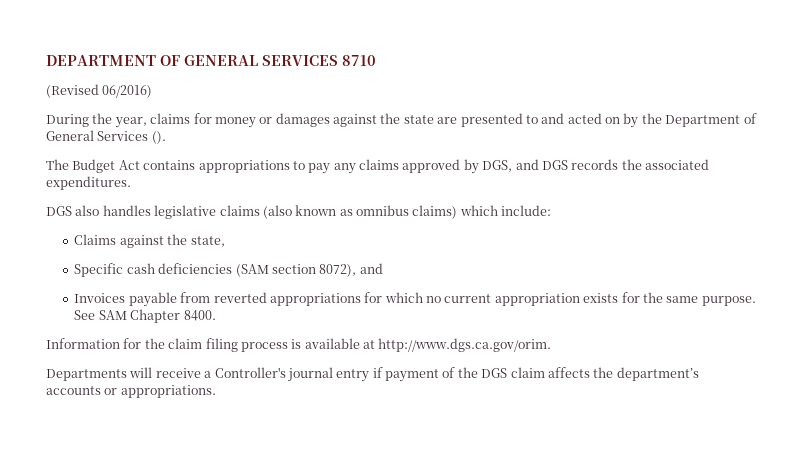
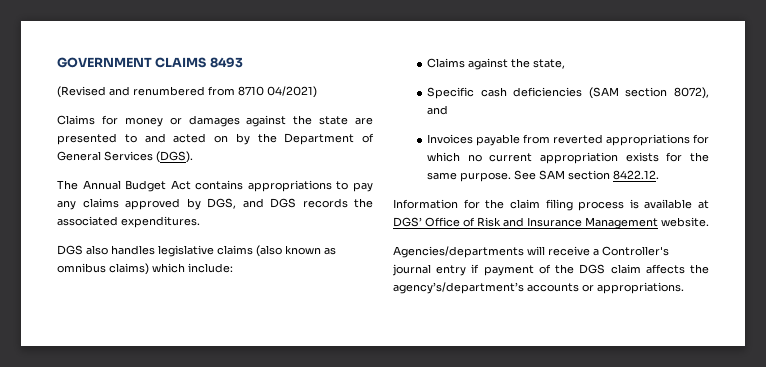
- DEPARTMENT OF GENERAL SERVICES 8710
- (Revised 06/2016)
- During the year, claims for money or damages against the state are presented to and acted on by the Department of General Services ().
+ GOVERNMENT CLAIMS 8493
+ (Revised and renumbered from 8710 04/2021)
+ Claims for money or damages against the state are presented to and acted on by the Department of General Services (DGS).
- The Budget Act contains appropriations to pay any claims approved by DGS, and DGS records the associated expenditures.
+ The Annual Budget Act contains appropriations to pay any claims approved by DGS, and DGS records the associated expenditures.
- See SAM Chapter 8400.
+ See SAM section 8422.12.
- Information for the claim filing process is available at http://www.dgs.ca.gov/orim.
- Departments will receive a Controller's journal entry if payment of the DGS claim affects the department’s accounts or appropriations.
+ Information for the claim filing process is available at DGS’ Office of Risk and Insurance Management website.
+ Agencies/departments will receive a Controller's journal entry if payment of the DGS claim affects the agency’s/department’s accounts or appropriations.

